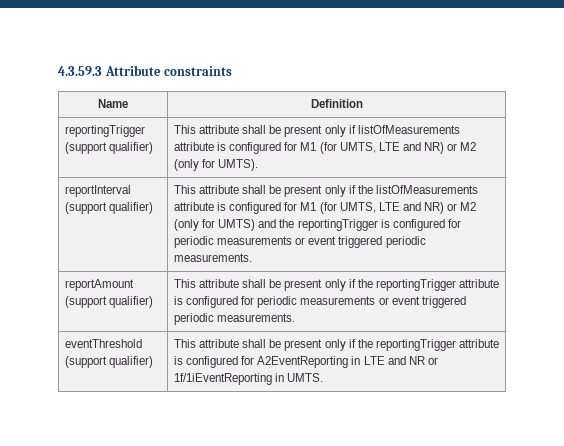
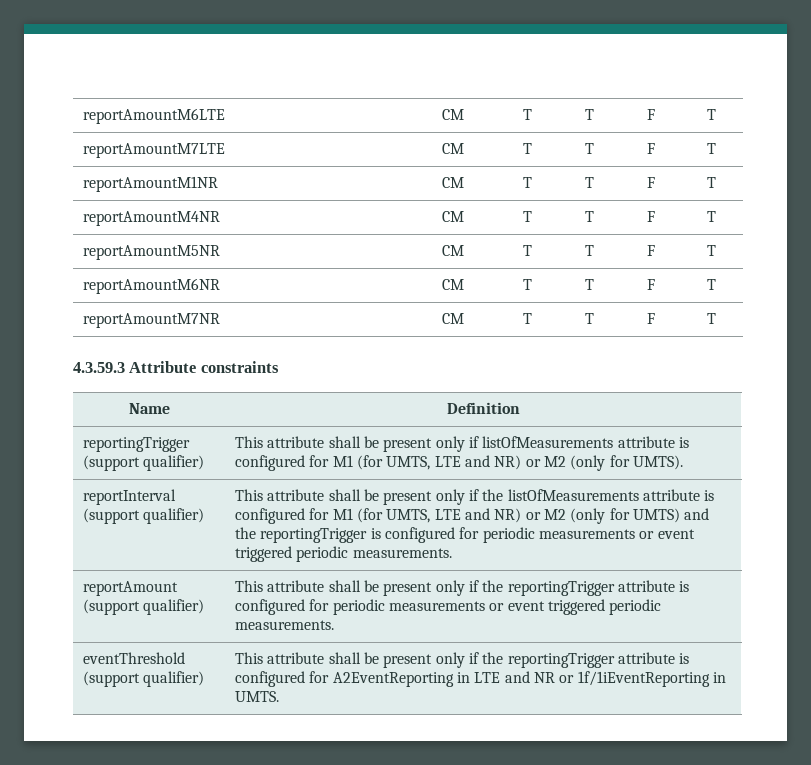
+ reportAmountM6LTE | CM | T | T | F | T
+ reportAmountM7LTE | CM | T | T | F | T
+ reportAmountM1NR | CM | T | T | F | T
+ reportAmountM4NR | CM | T | T | F | T
+ reportAmountM5NR | CM | T | T | F | T
+ reportAmountM6NR | CM | T | T | F | T
+ reportAmountM7NR | CM | T | T | F | T

